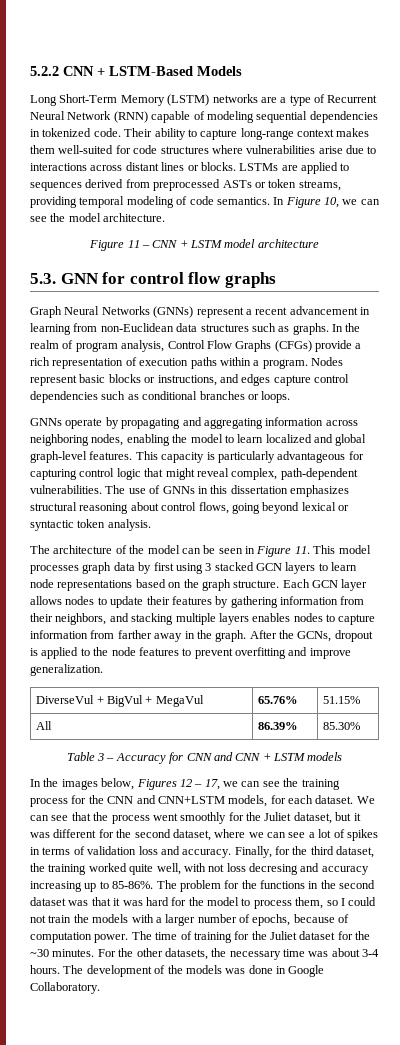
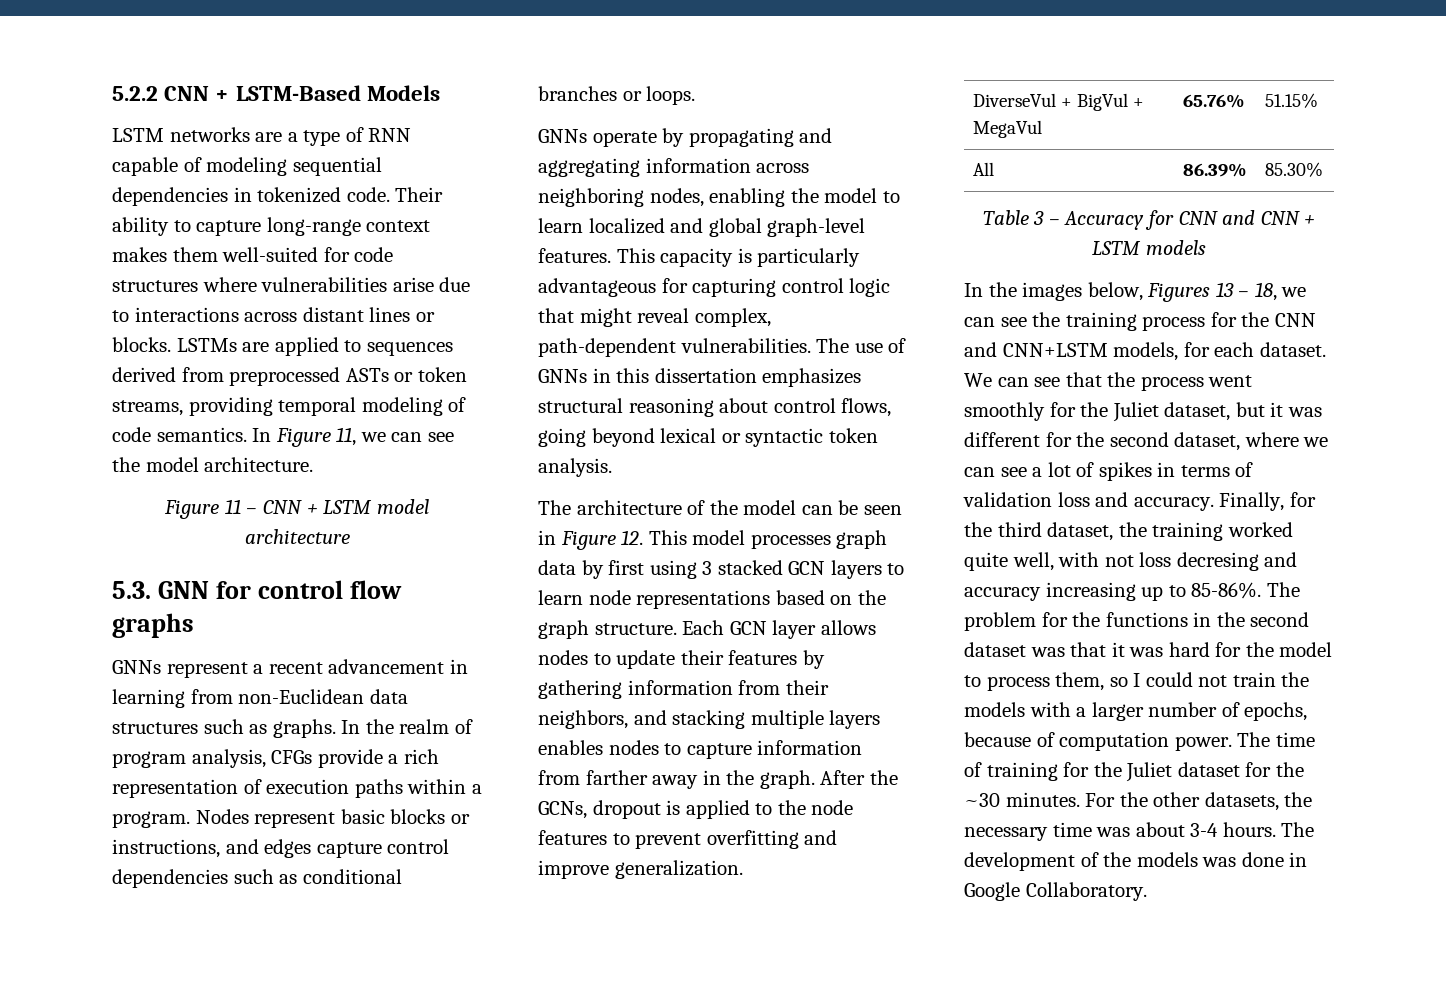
- Long Short-Term Memory (LSTM) networks are a type of Recurrent Neural Network (RNN) capable of modeling sequential dependencies in tokenized code.
+ LSTM networks are a type of RNN capable of modeling sequential dependencies in tokenized code.
- In Figure 10, we can see the model architecture.
+ In Figure 11, we can see the model architecture.
- Graph Neural Networks (GNNs) represent a recent advancement in learning from non-Euclidean data structures such as graphs.
+ GNNs represent a recent advancement in learning from non-Euclidean data structures such as graphs.
- In the realm of program analysis, Control Flow Graphs (CFGs) provide a rich representation of execution paths within a program.
+ In the realm of program analysis, CFGs provide a rich representation of execution paths within a program.
- The architecture of the model can be seen in Figure 11. This model processes graph data by first using 3 stacked GCN layers to learn node representations based on the graph structure.
+ The architecture of the model can be seen in Figure 12. This model processes graph data by first using 3 stacked GCN layers to learn node representations based on the graph structure.
- In the images below, Figures 12 – 17, we can see the training process for the CNN and CNN+LSTM models, for each dataset.
+ In the images below, Figures 13 – 18, we can see the training process for the CNN and CNN+LSTM models, for each dataset.

